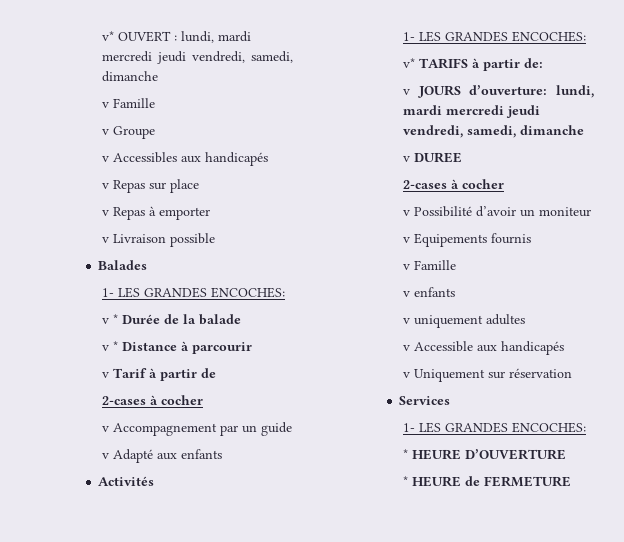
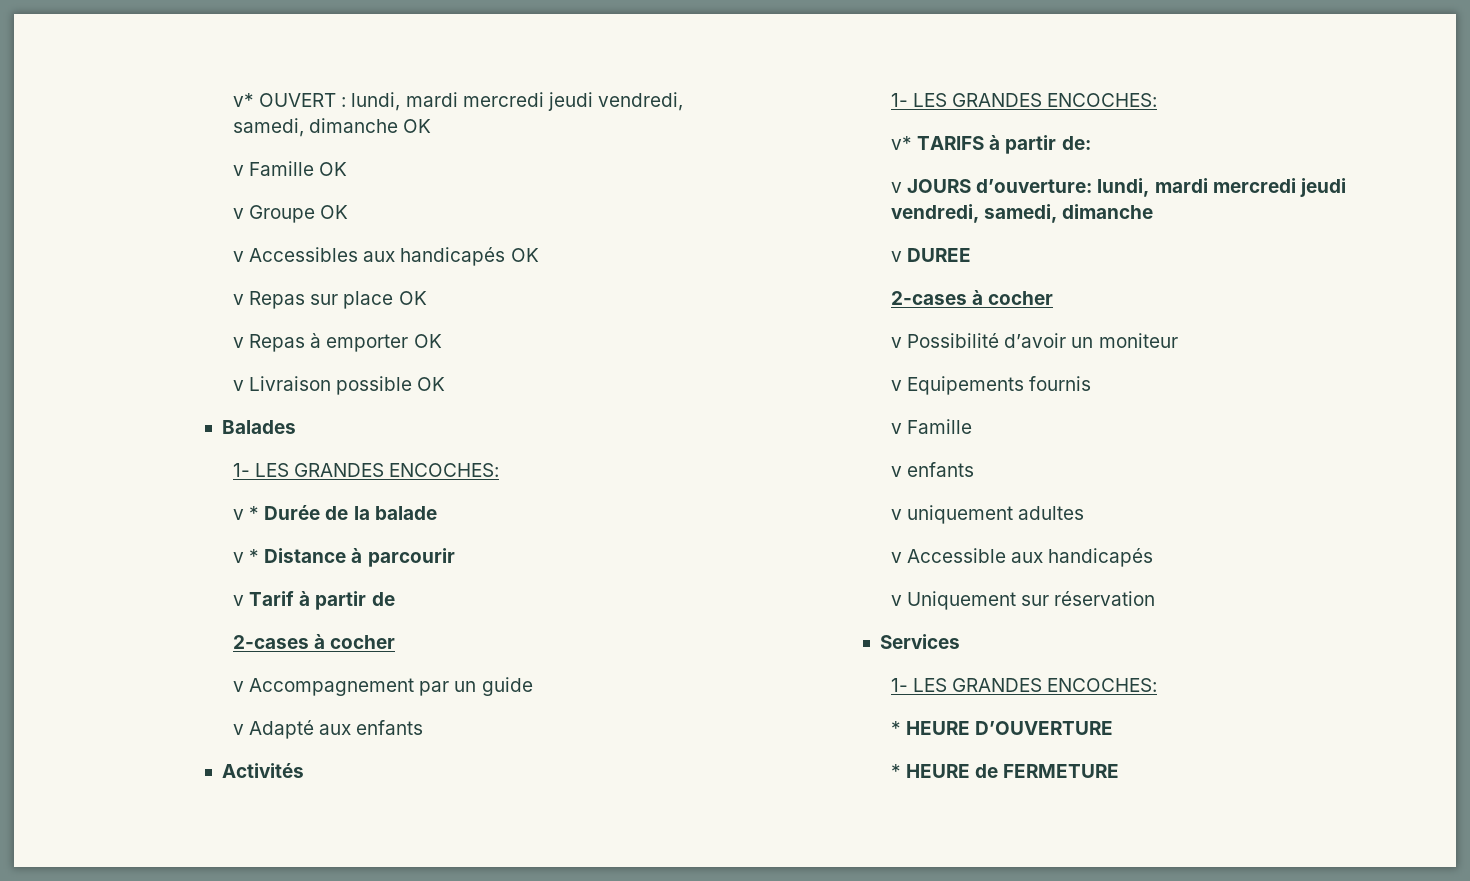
- v* OUVERT : lundi, mardi mercredi jeudi vendredi, samedi, dimanche
- v Famille
+ v* OUVERT : lundi, mardi mercredi jeudi vendredi, samedi, dimanche OK
+ v Famille OK
- v Groupe
+ v Groupe OK
- v Accessibles aux handicapés
+ v Accessibles aux handicapés OK
- v Repas sur place
+ v Repas sur place OK
- v Repas à emporter
+ v Repas à emporter OK
- v Livraison possible
+ v Livraison possible OK

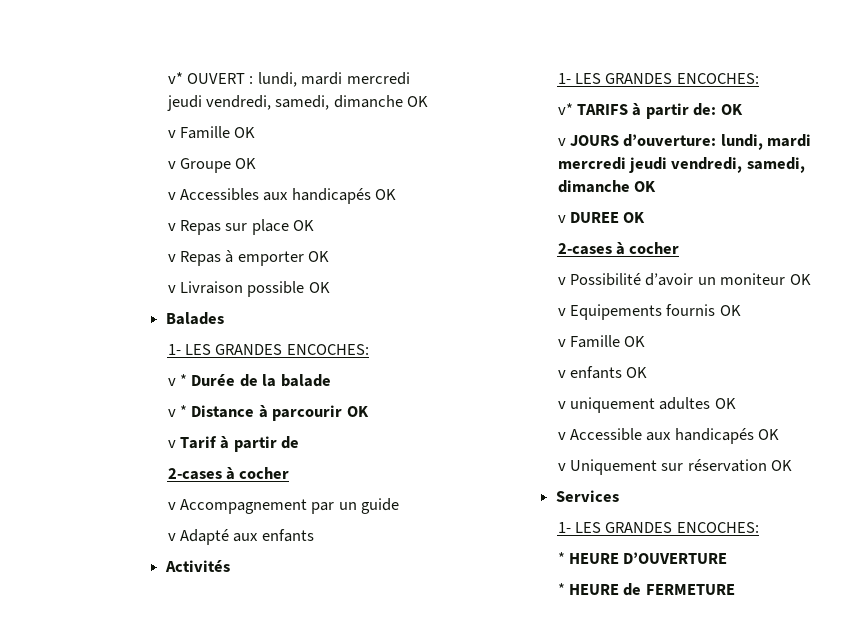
- v * Distance à parcourir
+ v * Distance à parcourir OK
- v* TARIFS à partir de:
+ v* TARIFS à partir de: OK
- v JOURS d’ouverture: lundi, mardi mercredi jeudi vendredi, samedi, dimanche
+ v JOURS d’ouverture: lundi, mardi mercredi jeudi vendredi, samedi, dimanche OK
- v DUREE
+ v DUREE OK
- v Possibilité d’avoir un moniteur
+ v Possibilité d’avoir un moniteur OK
- v Equipements fournis
- v Famille
+ v Equipements fournis OK
+ v Famille OK
- v enfants
+ v enfants OK
- v uniquement adultes
+ v uniquement adultes OK
- v Accessible aux handicapés
+ v Accessible aux handicapés OK
- v Uniquement sur réservation
+ v Uniquement sur réservation OK

